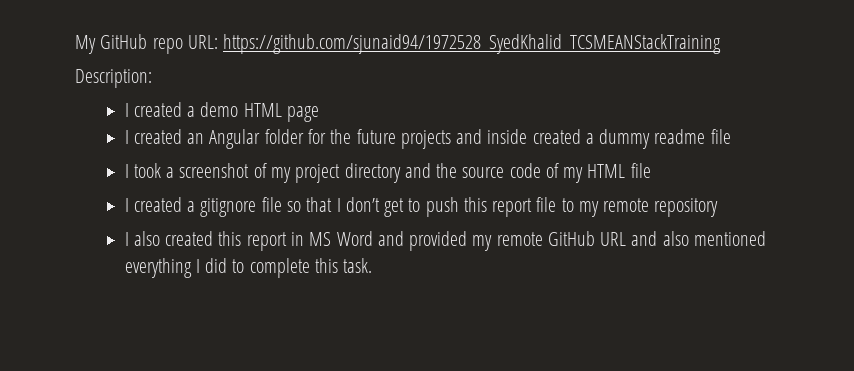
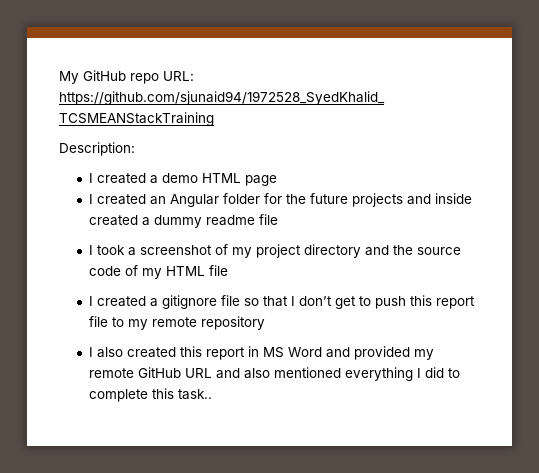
- I also created this report in MS Word and provided my remote GitHub URL and also mentioned everything I did to complete this task.
+ I also created this report in MS Word and provided my remote GitHub URL and also mentioned everything I did to complete this task..

